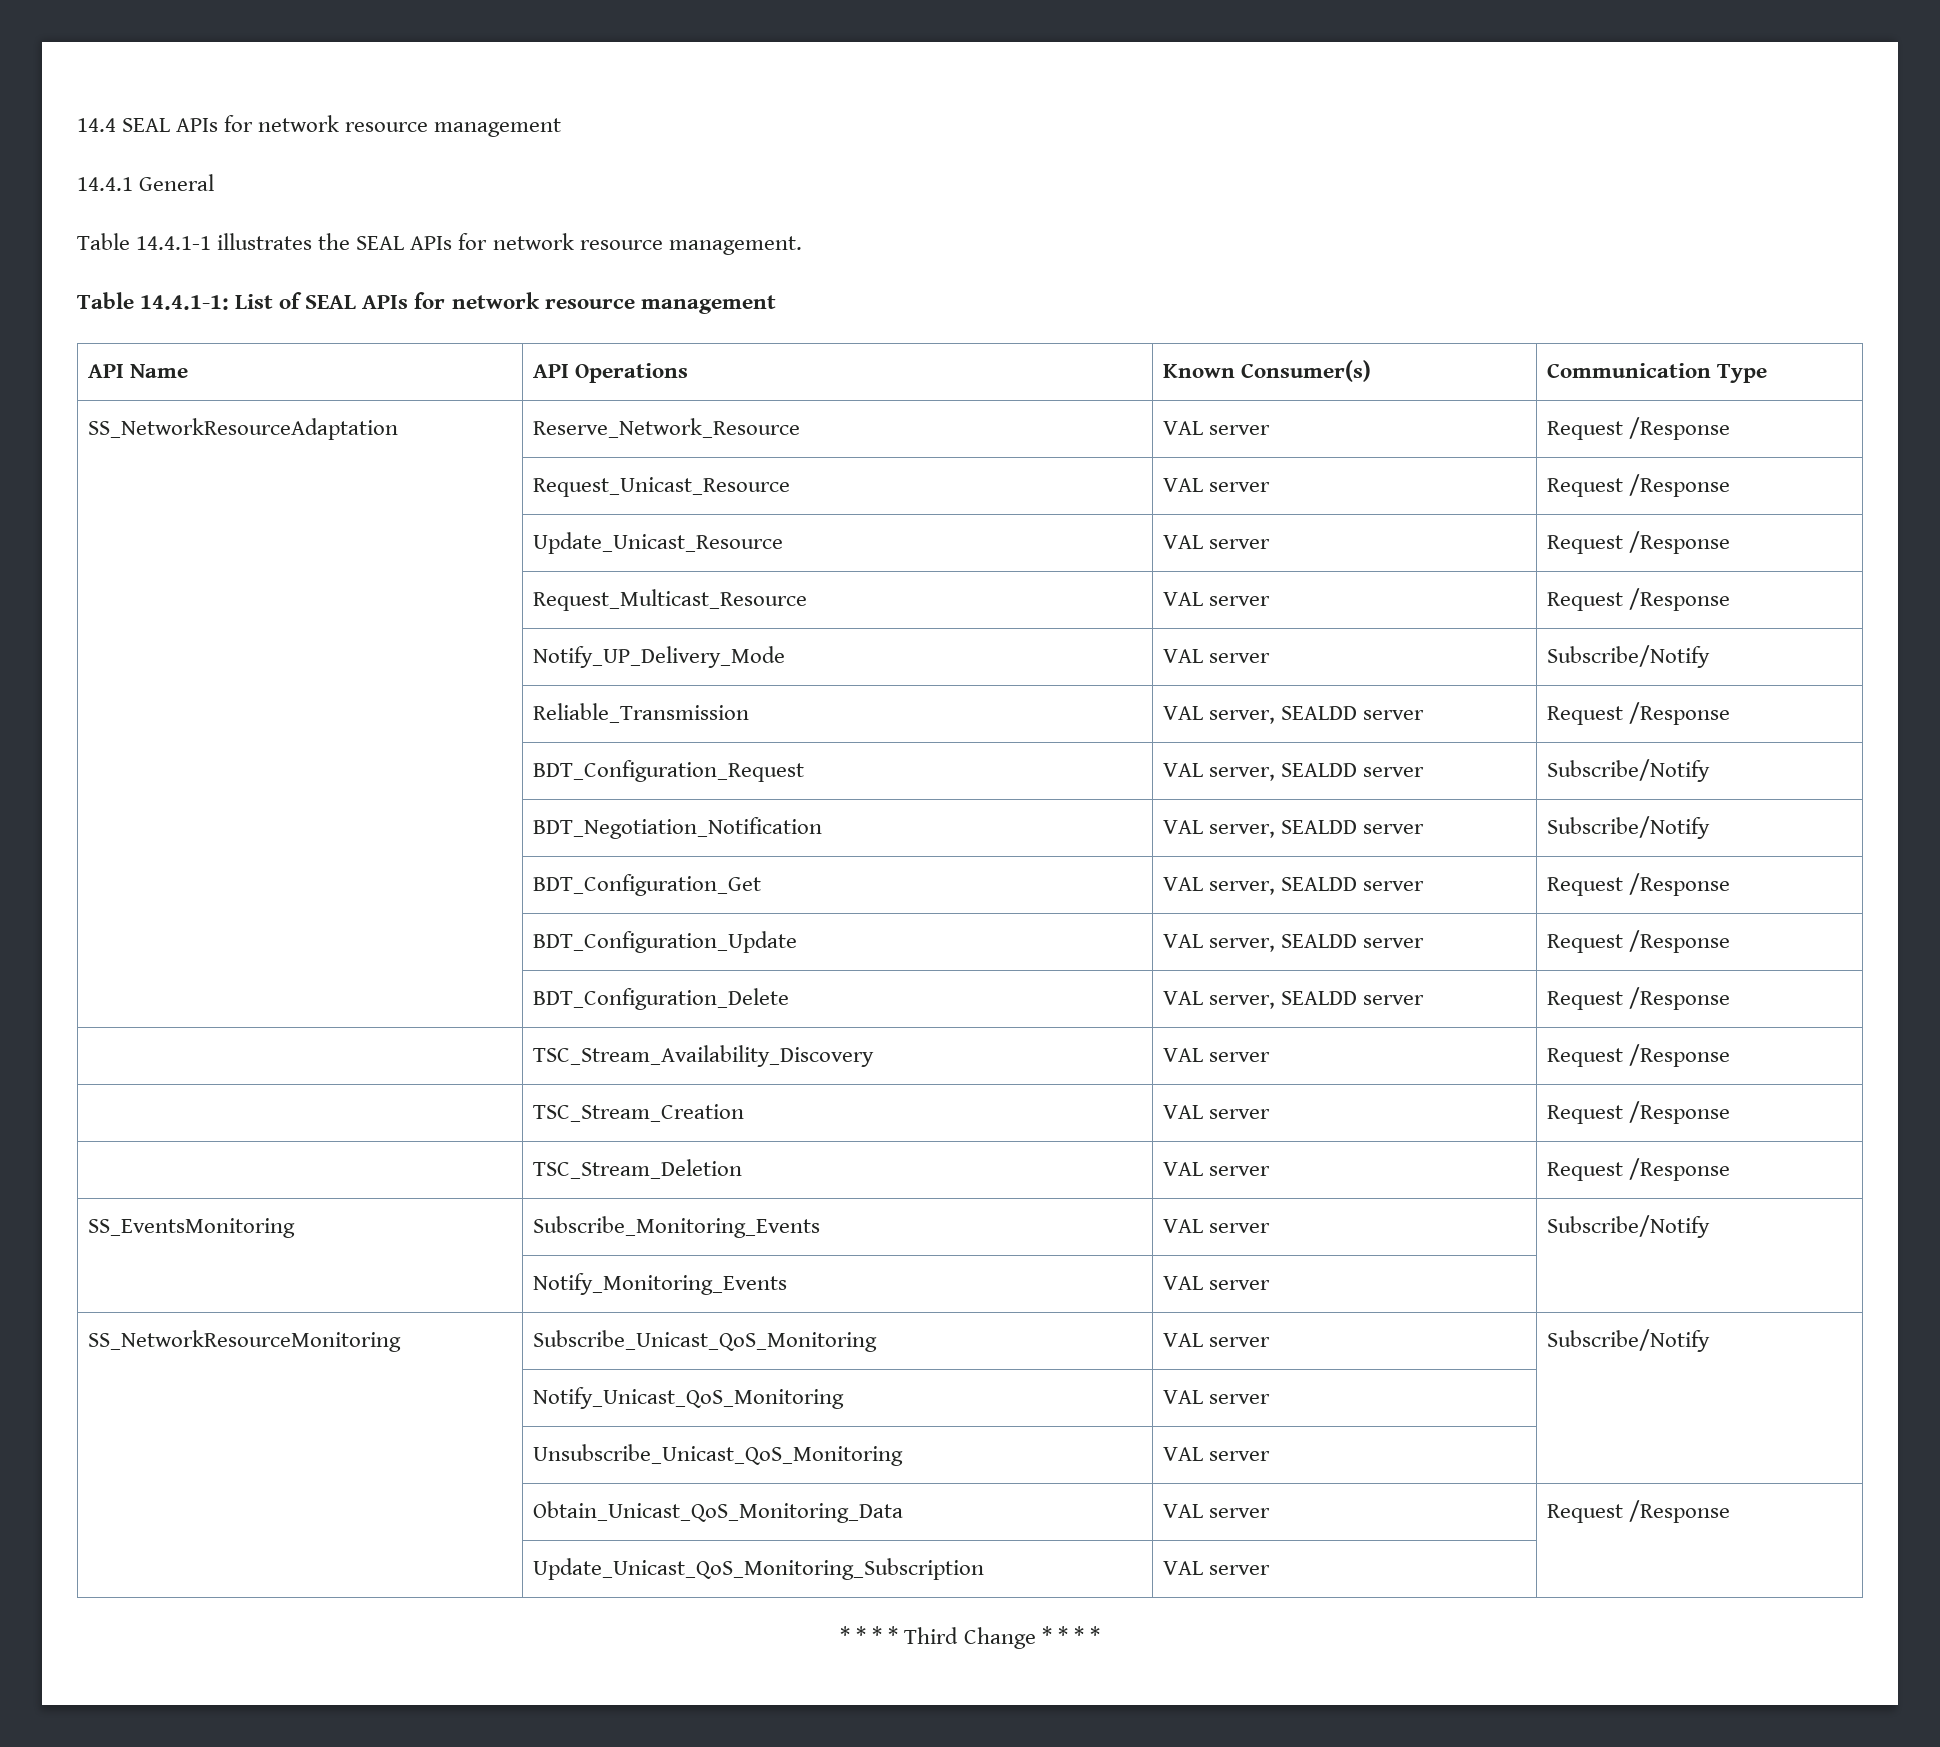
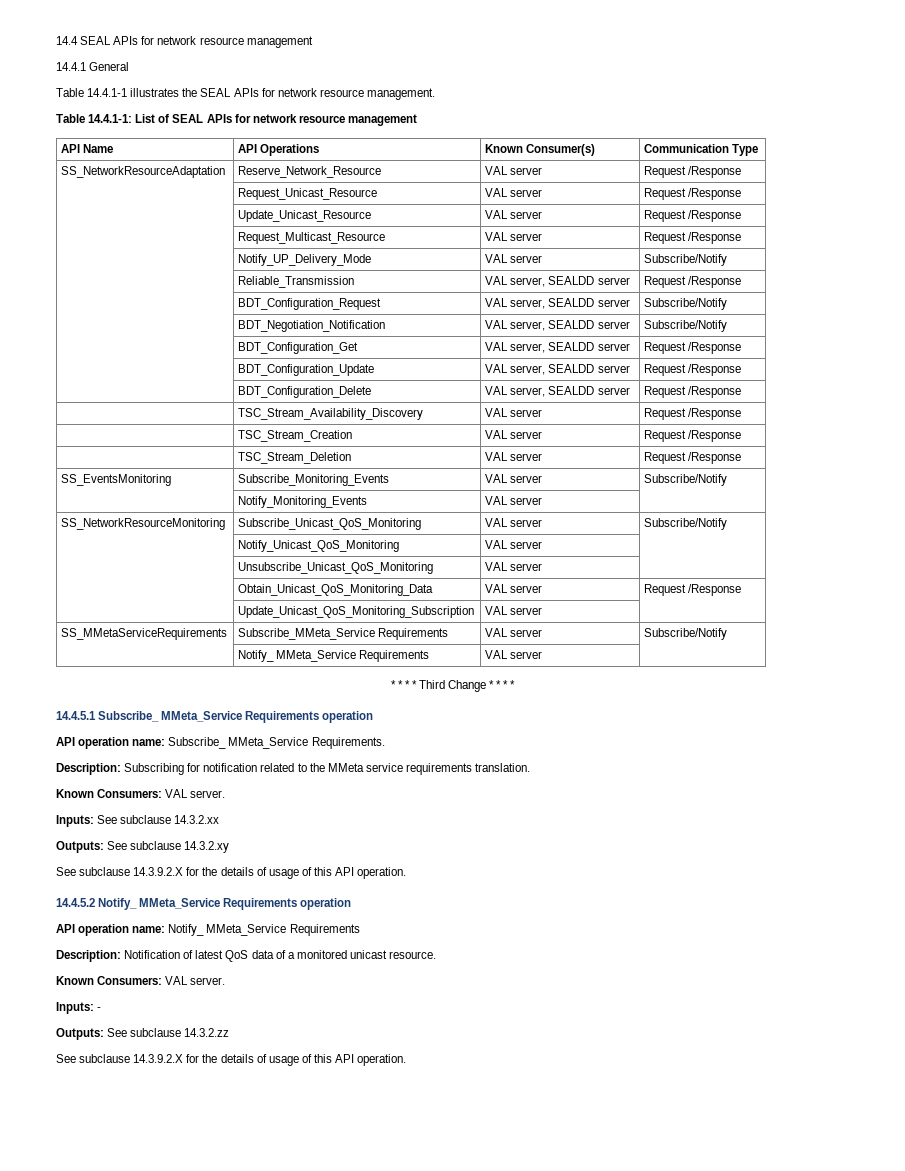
+ SS_MMetaServiceRequirements | Subscribe_MMeta_Service Requirements | VAL server | Subscribe/Notify
+ | Notify_ MMeta_Service Requirements | VAL server |
+ 14.4.5.1 Subscribe_ MMeta_Service Requirements operation
+ API operation name: Subscribe_ MMeta_Service Requirements.
+ Description: Subscribing for notification related to the MMeta service requirements translation.
+ Known Consumers: VAL server.
+ Inputs: See subclause 14.3.2.xx
+ Outputs: See subclause 14.3.2.xy
+ See subclause 14.3.9.2.X for the details of usage of this API operation.
+ 14.4.5.2 Notify_ MMeta_Service Requirements operation
+ API operation name: Notify_ MMeta_Service Requirements
+ Description: Notification of latest QoS data of a monitored unicast resource.
+ Known Consumers: VAL server.
+ Inputs: -
+ Outputs: See subclause 14.3.2.zz
+ See subclause 14.3.9.2.X for the details of usage of this API operation.

